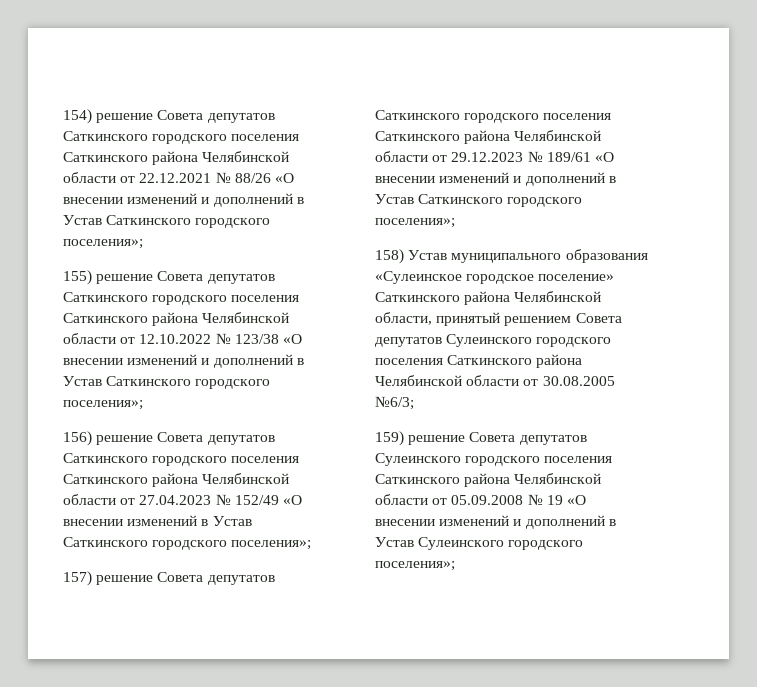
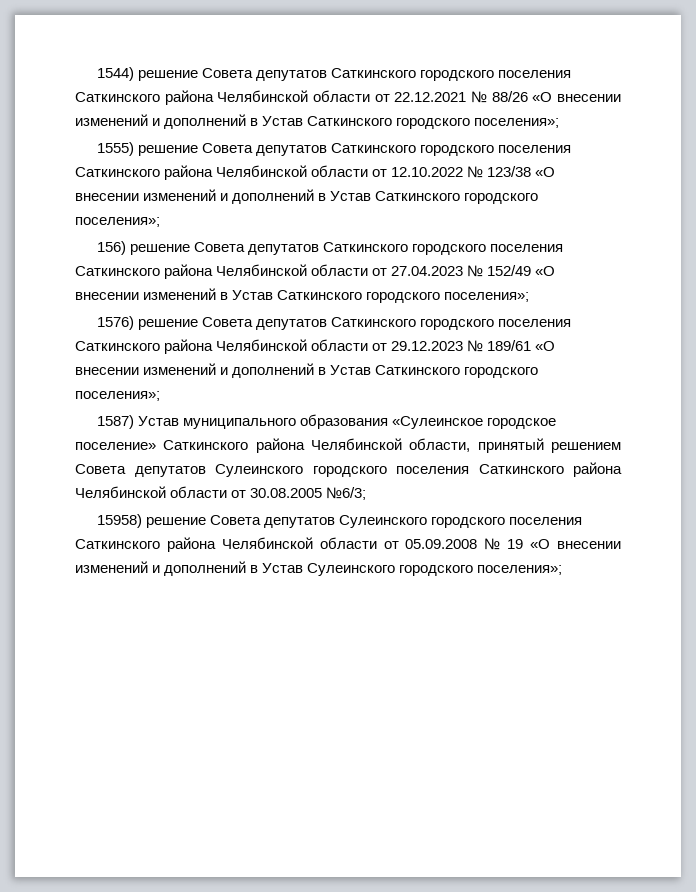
- 154) решение Совета депутатов Саткинского городского поселения Саткинского района Челябинской области от 22.12.2021 № 88/26 «О внесении изменений и дополнений в Устав Саткинского городского поселения»;
+ 1544) решение Совета депутатов Саткинского городского поселения Саткинского района Челябинской области от 22.12.2021 № 88/26 «О внесении изменений и дополнений в Устав Саткинского городского поселения»;
- 155) решение Совета депутатов Саткинского городского поселения Саткинского района Челябинской области от 12.10.2022 № 123/38 «О внесении изменений и дополнений в Устав Саткинского городского поселения»;
+ 1555) решение Совета депутатов Саткинского городского поселения Саткинского района Челябинской области от 12.10.2022 № 123/38 «О внесении изменений и дополнений в Устав Саткинского городского поселения»;
- 157) решение Совета депутатов Саткинского городского поселения Саткинского района Челябинской области от 29.12.2023 № 189/61 «О внесении изменений и дополнений в Устав Саткинского городского поселения»;
+ 1576) решение Совета депутатов Саткинского городского поселения Саткинского района Челябинской области от 29.12.2023 № 189/61 «О внесении изменений и дополнений в Устав Саткинского городского поселения»;
- 158) Устав муниципального образования «Сулеинское городское поселение» Саткинского района Челябинской области, принятый решением Совета депутатов Сулеинского городского поселения Саткинского района Челябинской области от 30.08.2005 №6/3;
+ 1587) Устав муниципального образования «Сулеинское городское поселение» Саткинского района Челябинской области, принятый решением Совета депутатов Сулеинского городского поселения Саткинского района Челябинской области от 30.08.2005 №6/3;
- 159) решение Совета депутатов Сулеинского городского поселения Саткинского района Челябинской области от 05.09.2008 № 19 «О внесении изменений и дополнений в Устав Сулеинского городского поселения»;
+ 15958) решение Совета депутатов Сулеинского городского поселения Саткинского района Челябинской области от 05.09.2008 № 19 «О внесении изменений и дополнений в Устав Сулеинского городского поселения»;

